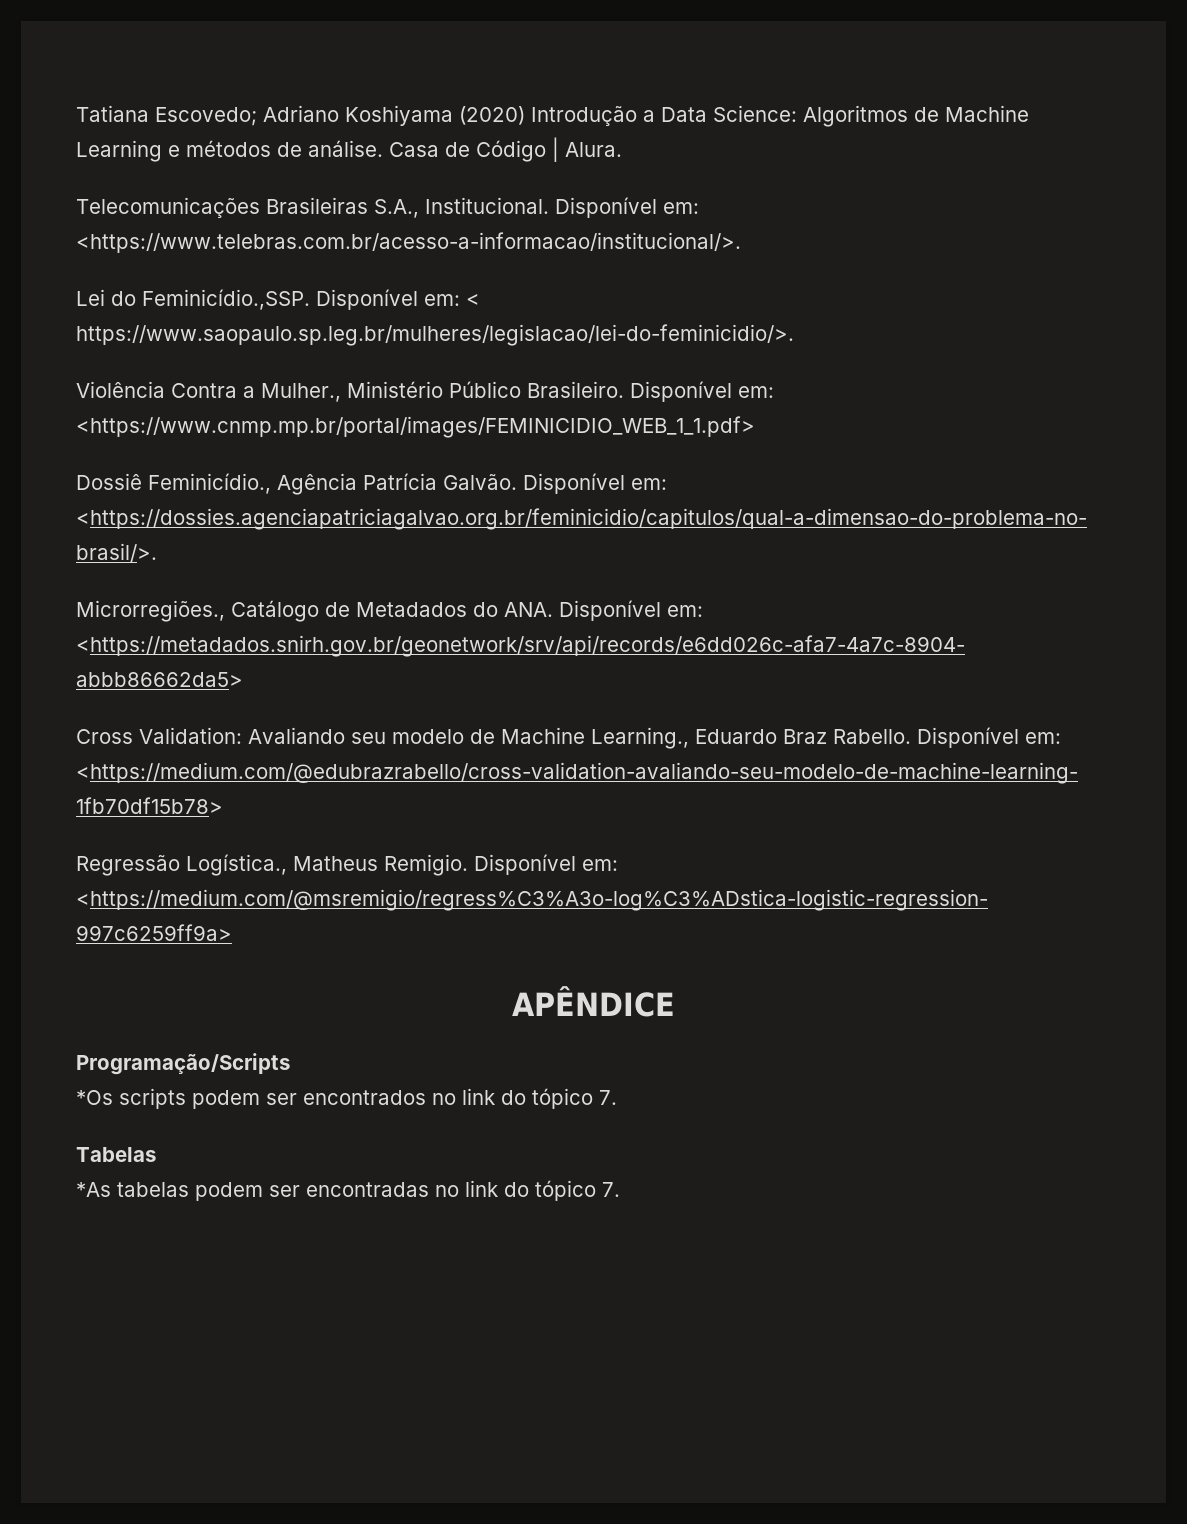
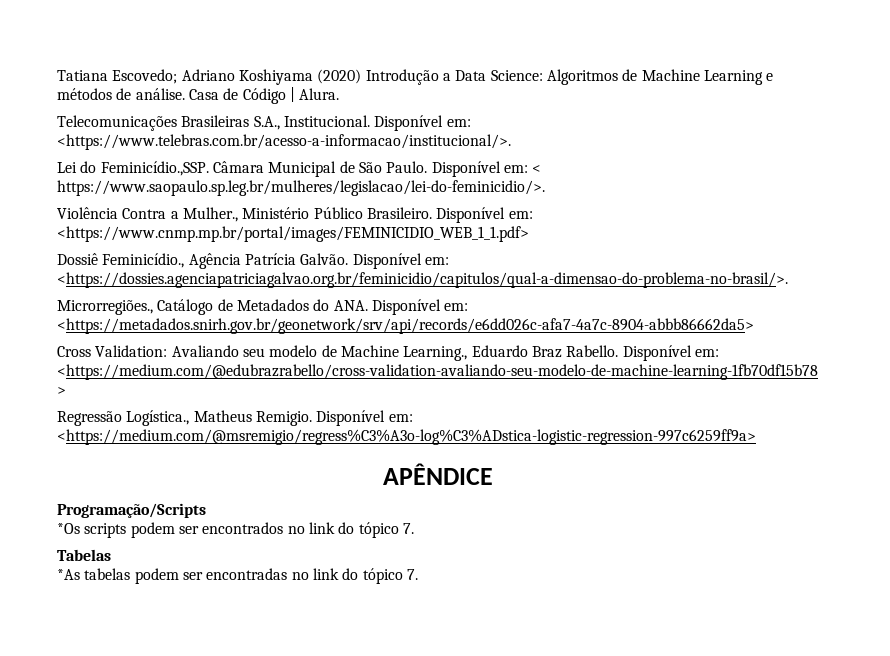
- Lei do Feminicídio.,SSP. Disponível em: < https://www.saopaulo.sp.leg.br/mulheres/legislacao/lei-do-feminicidio/>.
+ Lei do Feminicídio.,SSP. Câmara Municipal de São Paulo. Disponível em: < https://www.saopaulo.sp.leg.br/mulheres/legislacao/lei-do-feminicidio/>.

